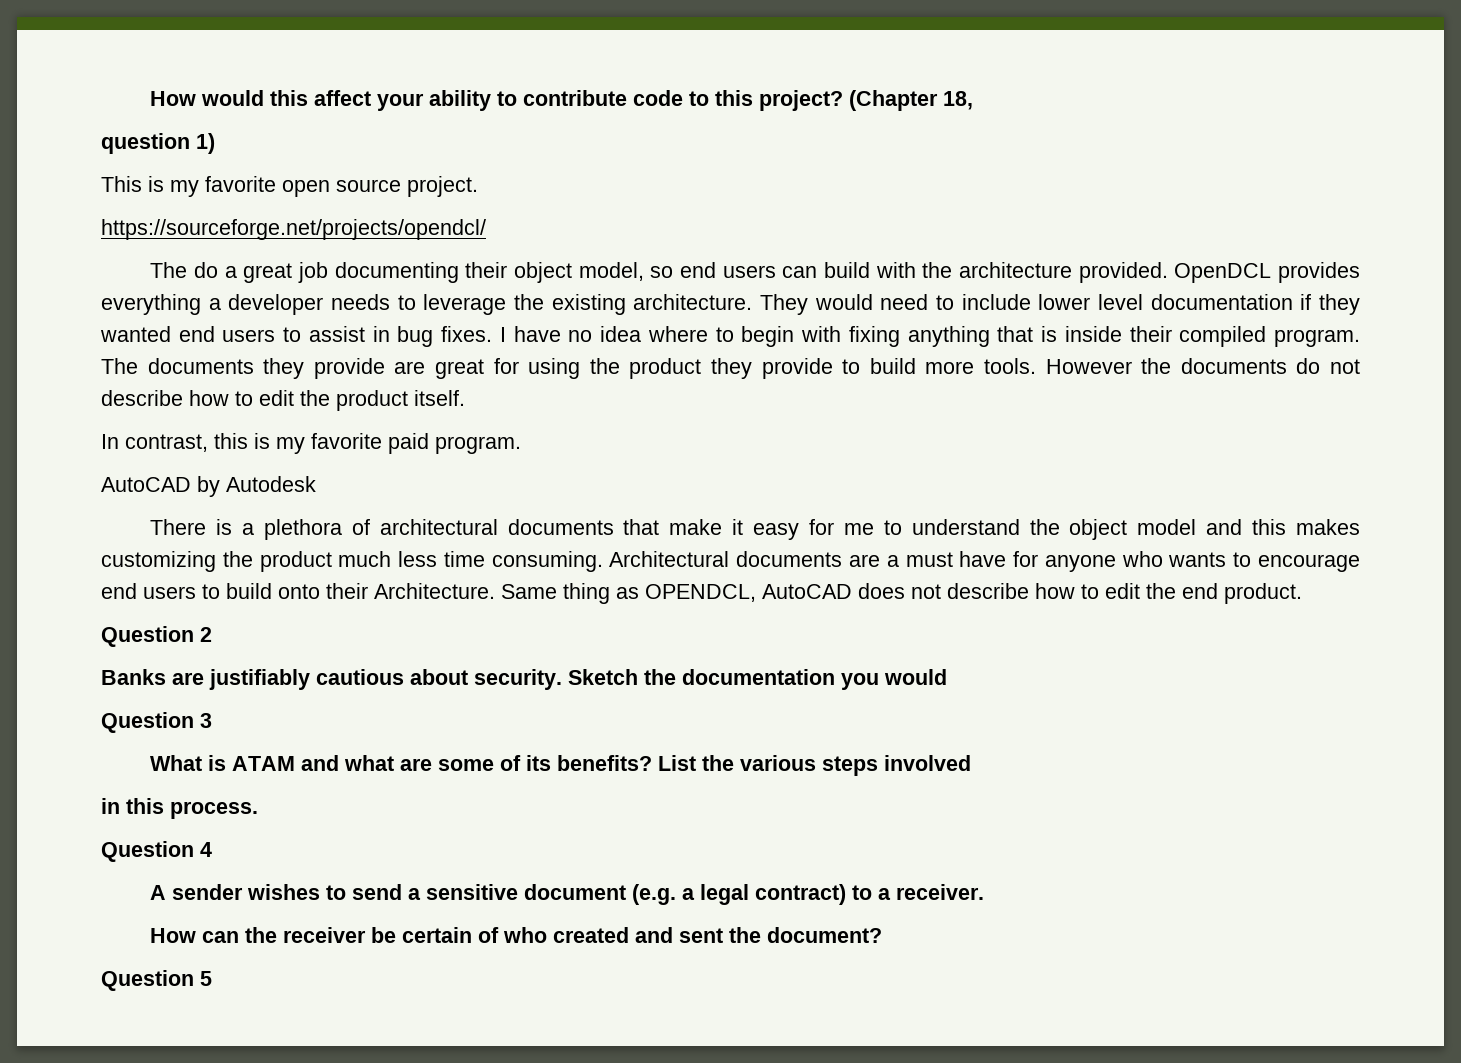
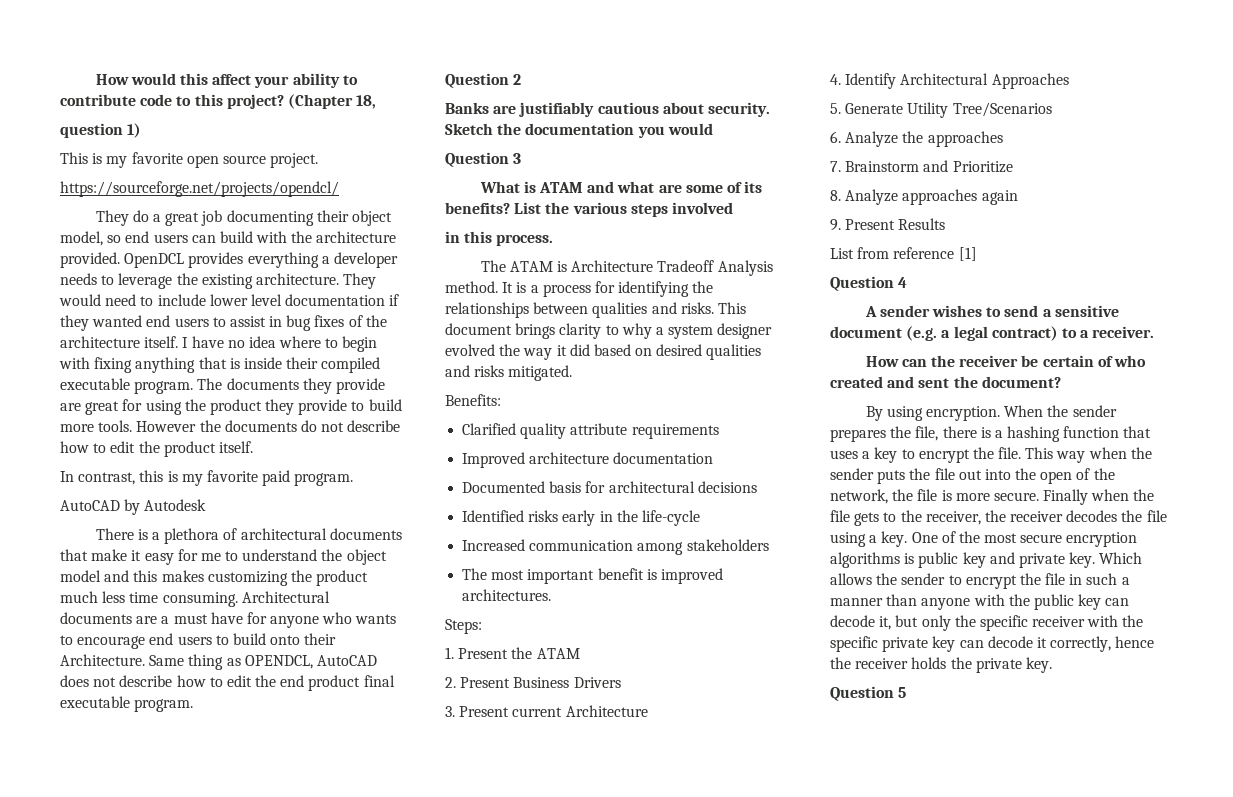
- The do a great job documenting their object model, so end users can build with the architecture provided.
+ They do a great job documenting their object model, so end users can build with the architecture provided.
- They would need to include lower level documentation if they wanted end users to assist in bug fixes.
+ They would need to include lower level documentation if they wanted end users to assist in bug fixes of the architecture itself.
- I have no idea where to begin with fixing anything that is inside their compiled program.
+ I have no idea where to begin with fixing anything that is inside their compiled executable program.
- Same thing as OPENDCL, AutoCAD does not describe how to edit the end product.
+ Same thing as OPENDCL, AutoCAD does not describe how to edit the end product final executable program.
+ The ATAM is Architecture Tradeoff Analysis method. It is a process for identifying the relationships between qualities and risks. This document brings clarity to why a system designer evolved the way it did based on desired qualities and risks mitigated.
+ Benefits:
+ Clarified quality attribute requirements
+ Improved architecture documentation
+ Documented basis for architectural decisions
+ Identified risks early in the life-cycle
+ Increased communication among stakeholders
+ The most important benefit is improved architectures.
+ Steps:
+ 1. Present the ATAM
+ 2. Present Business Drivers
+ 3. Present current Architecture
+ 4. Identify Architectural Approaches
+ 5. Generate Utility Tree/Scenarios
+ 6. Analyze the approaches
+ 7. Brainstorm and Prioritize
+ 8. Analyze approaches again
+ 9. Present Results
+ List from reference [1]
+ By using encryption. When the sender prepares the file, there is a hashing function that uses a key to encrypt the file. This way when the sender puts the file out into the open of the network, the file is more secure. Finally when the file gets to the receiver, the receiver decodes the file using a key. One of the most secure encryption algorithms is public key and private key. Which allows the sender to encrypt the file in such a manner than anyone with the public key can decode it, but only the specific receiver with the specific private key can decode it correctly, hence the receiver holds the private key.

